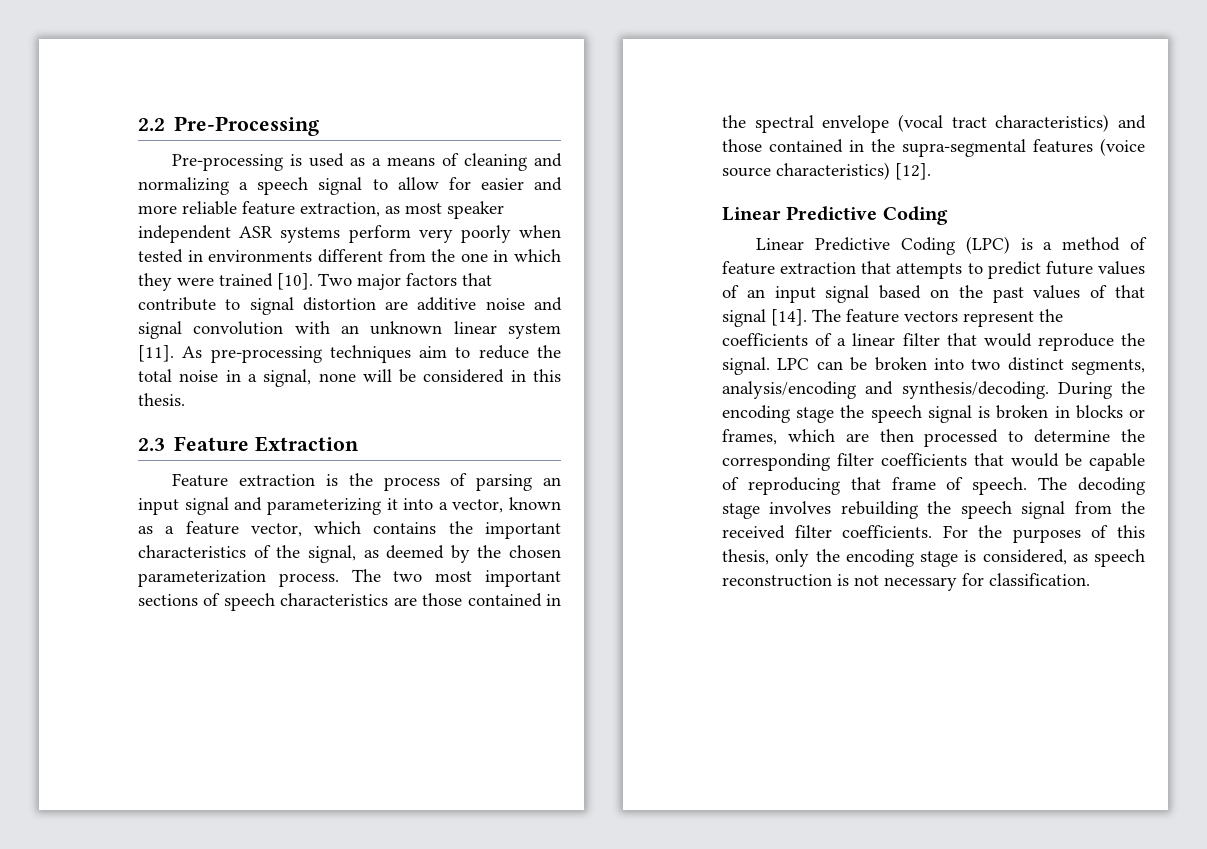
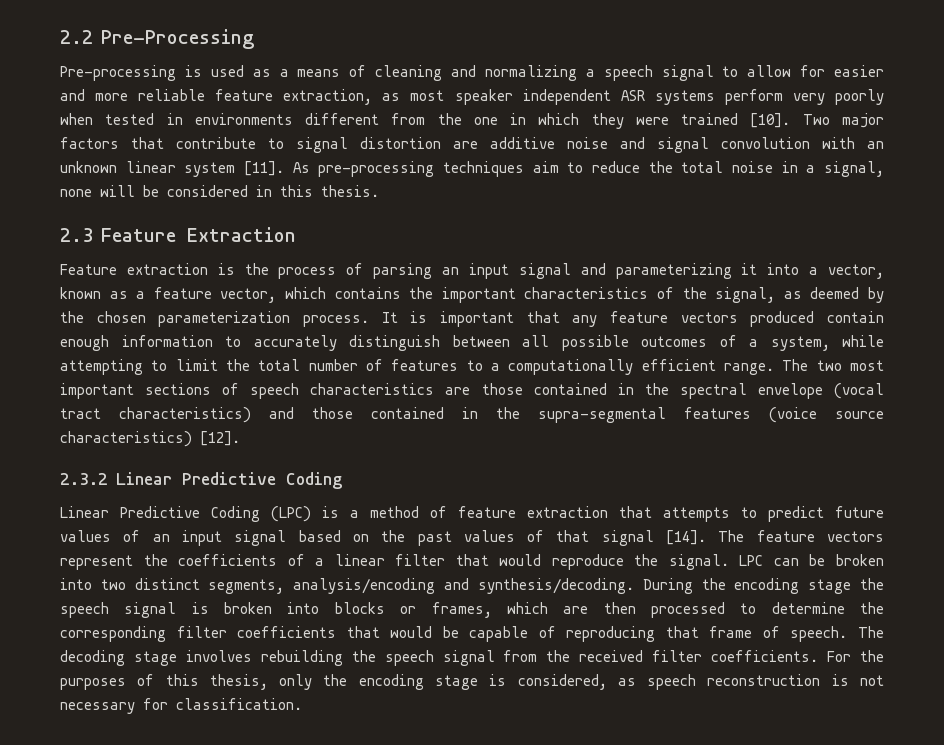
+ It is important that any feature vectors produced contain enough information to accurately distinguish between all possible outcomes of a system, while attempting to limit the total number of features to a computationally efficient range.
  The two most important sections of speech characteristics are those contained in the spectral envelope (vocal tract characteristics) and those contained in the supra-segmental features (voice source characteristics) [12].
- Linear Predictive Coding
+ 2.3.2 Linear Predictive Coding
- During the encoding stage the speech signal is broken in blocks or frames, which are then processed to determine the corresponding filter coefficients that would be capable of reproducing that frame of speech.
+ During the encoding stage the speech signal is broken into blocks or frames, which are then processed to determine the corresponding filter coefficients that would be capable of reproducing that frame of speech.

